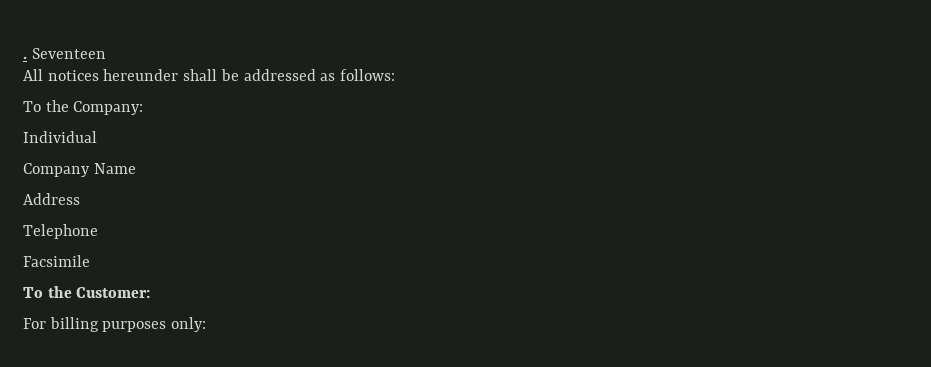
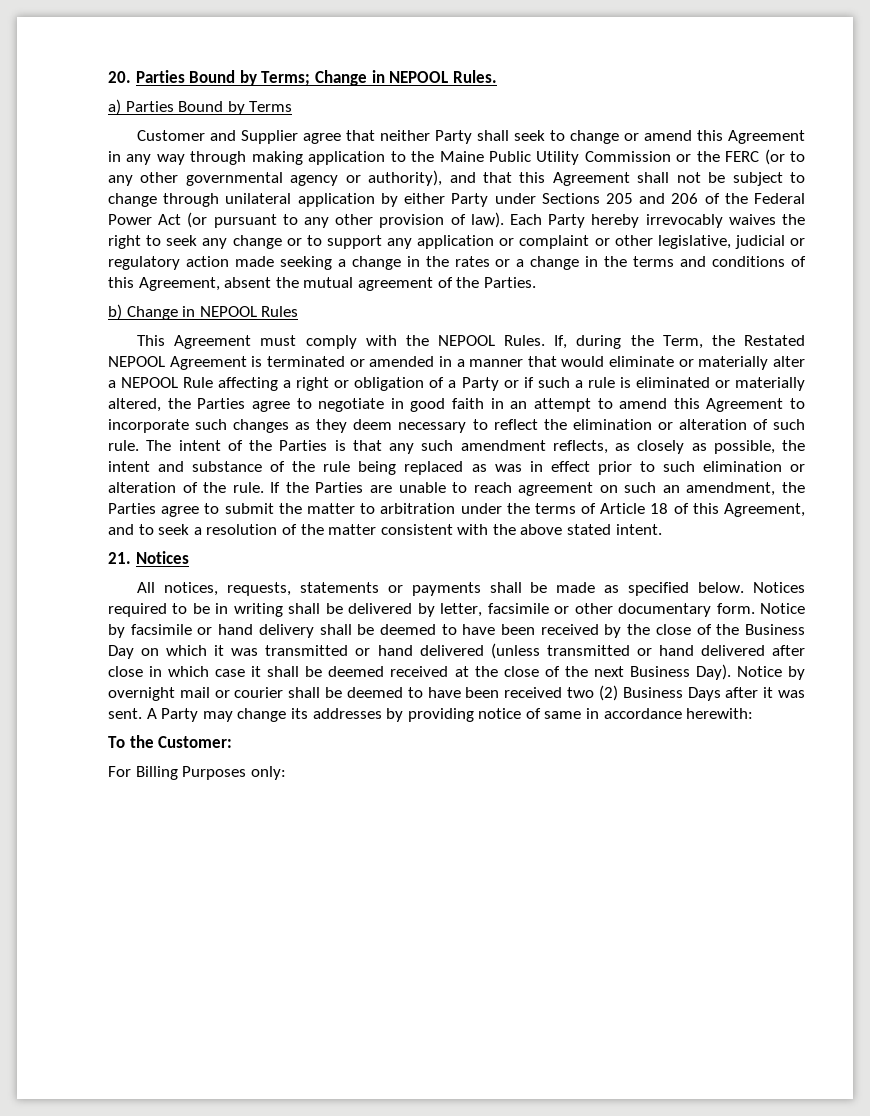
- . Seventeen
- All notices hereunder shall be addressed as follows:
- To the Company:
- Individual
- Company Name
- Address
- Telephone
- Facsimile
+ 20. Parties Bound by Terms; Change in NEPOOL Rules.
+ a) Parties Bound by Terms
+ Customer and Supplier agree that neither Party shall seek to change or amend this Agreement in any way through making application to the Maine Public Utility Commission or the FERC (or to any other governmental agency or authority), and that this Agreement shall not be subject to change through unilateral application by either Party under Sections 205 and 206 of the Federal Power Act (or pursuant to any other provision of law). Each Party hereby irrevocably waives the right to seek any change or to support any application or complaint or other legislative, judicial or regulatory action made seeking a change in the rates or a change in the terms and conditions of this Agreement, absent the mutual agreement of the Parties.
+ b) Change in NEPOOL Rules
+ This Agreement must comply with the NEPOOL Rules. If, during the Term, the Restated NEPOOL Agreement is terminated or amended in a manner that would eliminate or materially alter a NEPOOL Rule affecting a right or obligation of a Party or if such a rule is eliminated or materially altered, the Parties agree to negotiate in good faith in an attempt to amend this Agreement to incorporate such changes as they deem necessary to reflect the elimination or alteration of such rule. The intent of the Parties is that any such amendment reflects, as closely as possible, the intent and substance of the rule being replaced as was in effect prior to such elimination or alteration of the rule. If the Parties are unable to reach agreement on such an amendment, the Parties agree to submit the matter to arbitration under the terms of Article 18 of this Agreement, and to seek a resolution of the matter consistent with the above stated intent.
+ 21. Notices
+ All notices, requests, statements or payments shall be made as specified below. Notices required to be in writing shall be delivered by letter, facsimile or other documentary form. Notice by facsimile or hand delivery shall be deemed to have been received by the close of the Business Day on which it was transmitted or hand delivered (unless transmitted or hand delivered after close in which case it shall be deemed received at the close of the next Business Day). Notice by overnight mail or courier shall be deemed to have been received two (2) Business Days after it was sent. A Party may change its addresses by providing notice of same in accordance herewith:
- For billing purposes only:
+ For Billing Purposes only:

